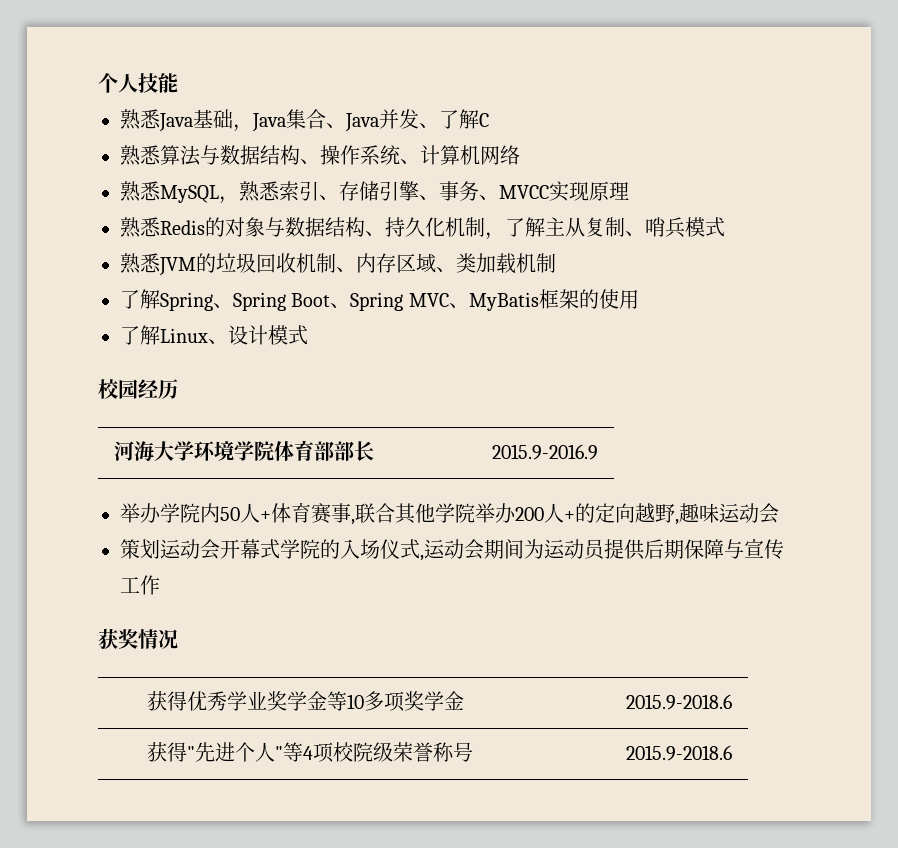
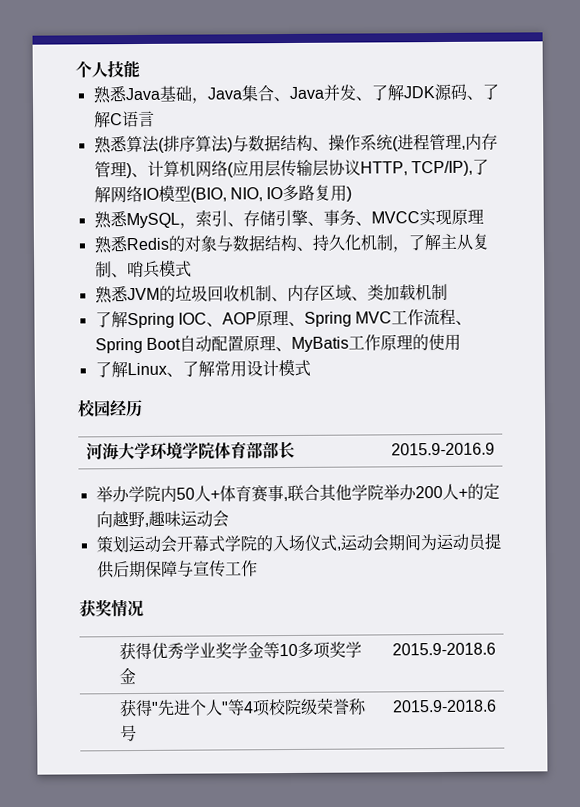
- 熟悉Java基础，Java集合、Java并发、了解C
+ 熟悉Java基础，Java集合、Java并发、了解JDK源码、了解C语言
- 熟悉算法与数据结构、操作系统、计算机网络
+ 熟悉算法(排序算法)与数据结构、操作系统(进程管理,内存管理)、计算机网络(应用层传输层协议HTTP, TCP/IP),了解网络IO模型(BIO, NIO, IO多路复用)
- 熟悉MySQL，熟悉索引、存储引擎、事务、MVCC实现原理
+ 熟悉MySQL，索引、存储引擎、事务、MVCC实现原理
- 了解Spring、Spring Boot、Spring MVC、MyBatis框架的使用
+ 了解Spring IOC、AOP原理、Spring MVC工作流程、Spring Boot自动配置原理、MyBatis工作原理的使用
- 了解Linux、设计模式
+ 了解Linux、了解常用设计模式

